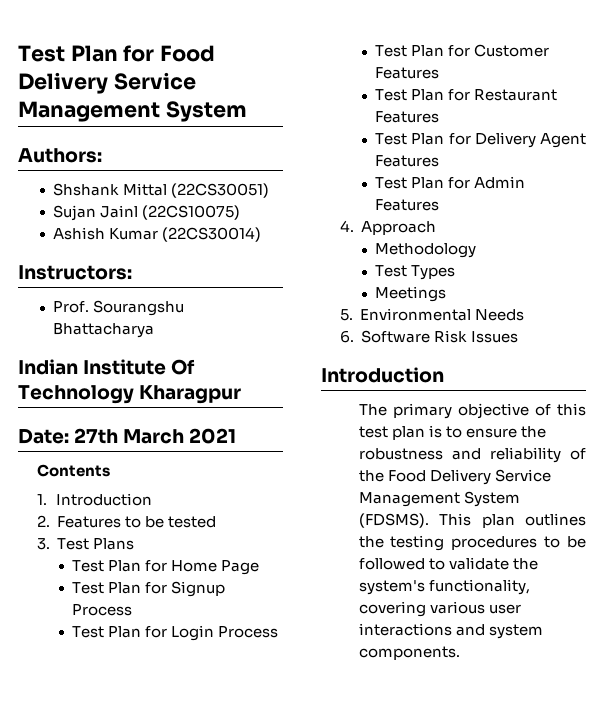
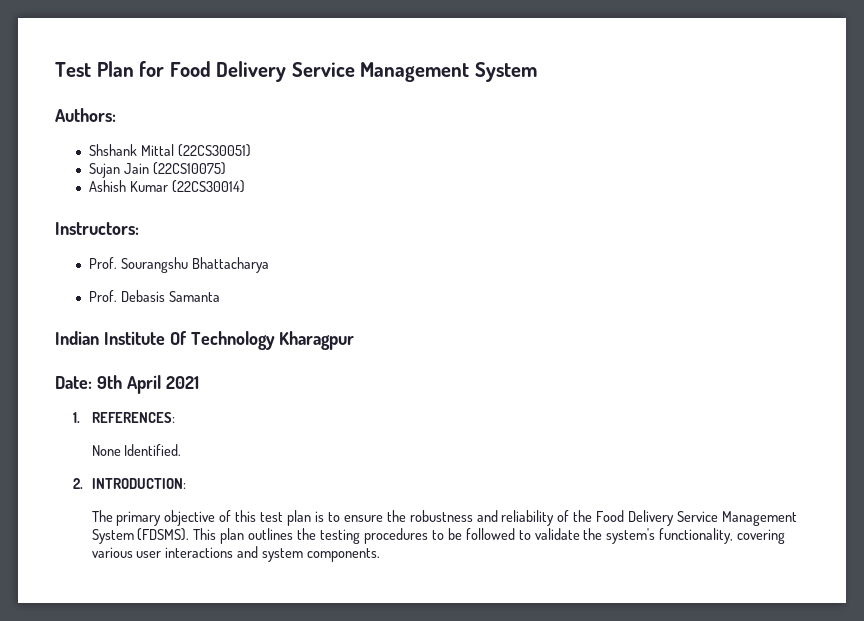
- Sujan Jainl (22CS10075)
+ Sujan Jain (22CS10075)
+ Prof. Debasis Samanta
- Date: 27th March 2021
+ Date: 9th April 2021
- Contents
- 1. Introduction
- 2. Features to be tested
- 3. Test Plans
- Test Plan for Home Page
- Test Plan for Signup Process
- Test Plan for Login Process
- Test Plan for Customer Features
- Test Plan for Restaurant Features
- Test Plan for Delivery Agent Features
- Test Plan for Admin Features
- 4. Approach
- Methodology
- Test Types
- Meetings
- 5. Environmental Needs
- 6. Software Risk Issues
- Introduction
+ 1. REFERENCES:
+ None Identified.
+ 2. INTRODUCTION:

